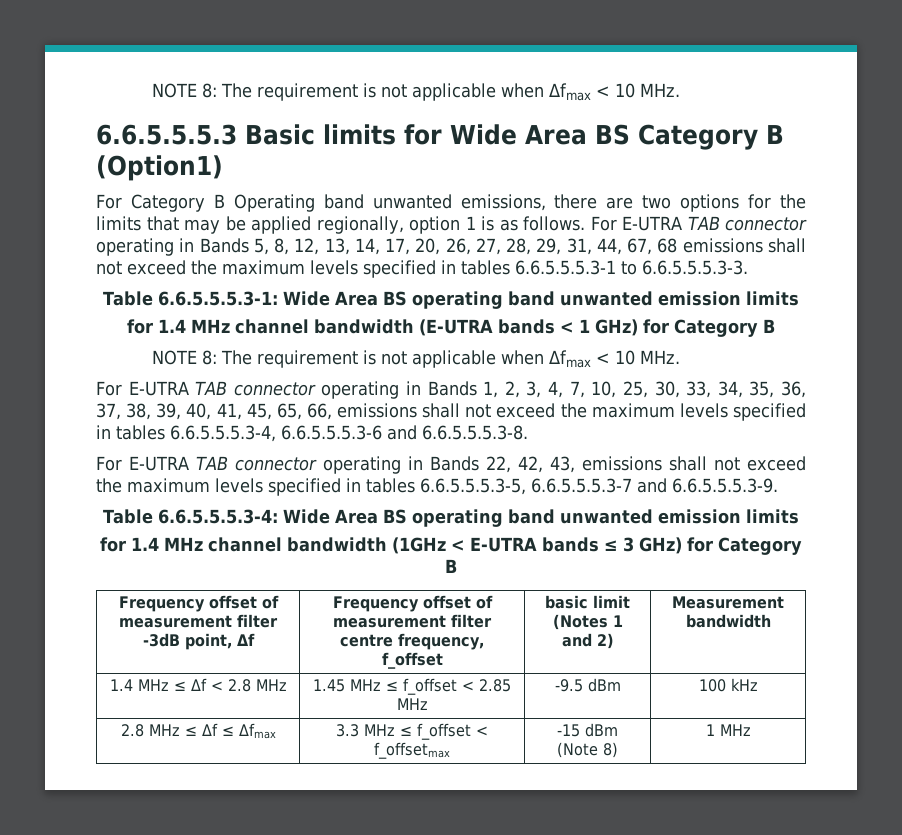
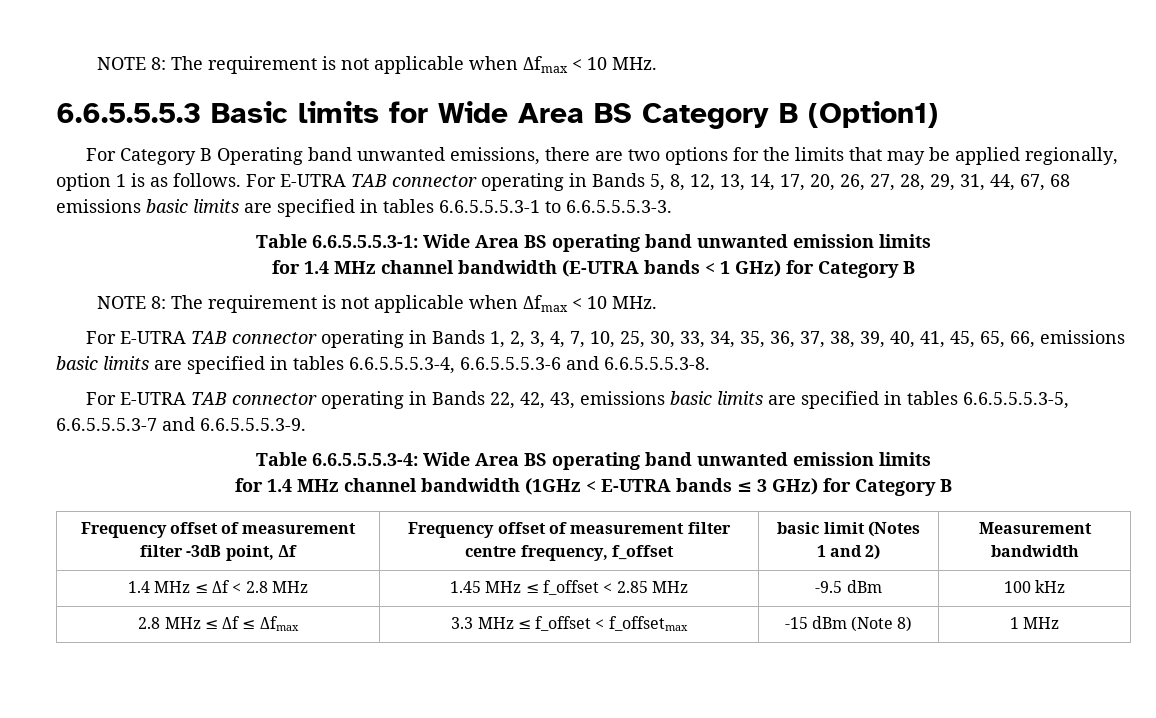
- For E-UTRA TAB connector operating in Bands 5, 8, 12, 13, 14, 17, 20, 26, 27, 28, 29, 31, 44, 67, 68 emissions shall not exceed the maximum levels specified in tables 6.6.5.5.5.3-1 to 6.6.5.5.5.3-3.
+ For E-UTRA TAB connector operating in Bands 5, 8, 12, 13, 14, 17, 20, 26, 27, 28, 29, 31, 44, 67, 68 emissions basic limits are specified in tables 6.6.5.5.5.3-1 to 6.6.5.5.5.3-3.
- For E-UTRA TAB connector operating in Bands 1, 2, 3, 4, 7, 10, 25, 30, 33, 34, 35, 36, 37, 38, 39, 40, 41, 45, 65, 66, emissions shall not exceed the maximum levels specified in tables 6.6.5.5.5.3-4, 6.6.5.5.5.3-6 and 6.6.5.5.5.3-8.
+ For E-UTRA TAB connector operating in Bands 1, 2, 3, 4, 7, 10, 25, 30, 33, 34, 35, 36, 37, 38, 39, 40, 41, 45, 65, 66, emissions basic limits are specified in tables 6.6.5.5.5.3-4, 6.6.5.5.5.3-6 and 6.6.5.5.5.3-8.
- For E-UTRA TAB connector operating in Bands 22, 42, 43, emissions shall not exceed the maximum levels specified in tables 6.6.5.5.5.3-5, 6.6.5.5.5.3-7 and 6.6.5.5.5.3-9.
+ For E-UTRA TAB connector operating in Bands 22, 42, 43, emissions basic limits are specified in tables 6.6.5.5.5.3-5, 6.6.5.5.5.3-7 and 6.6.5.5.5.3-9.

